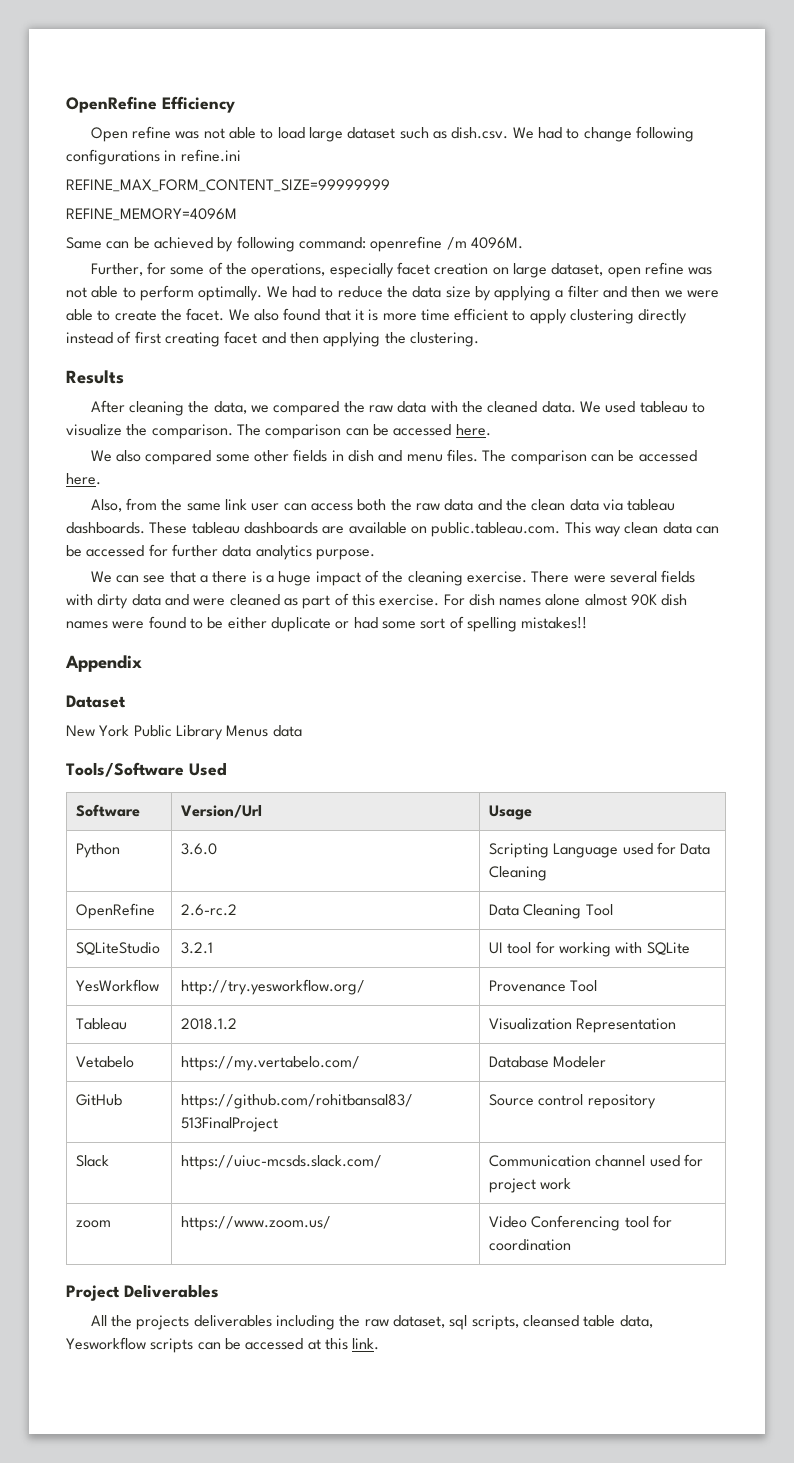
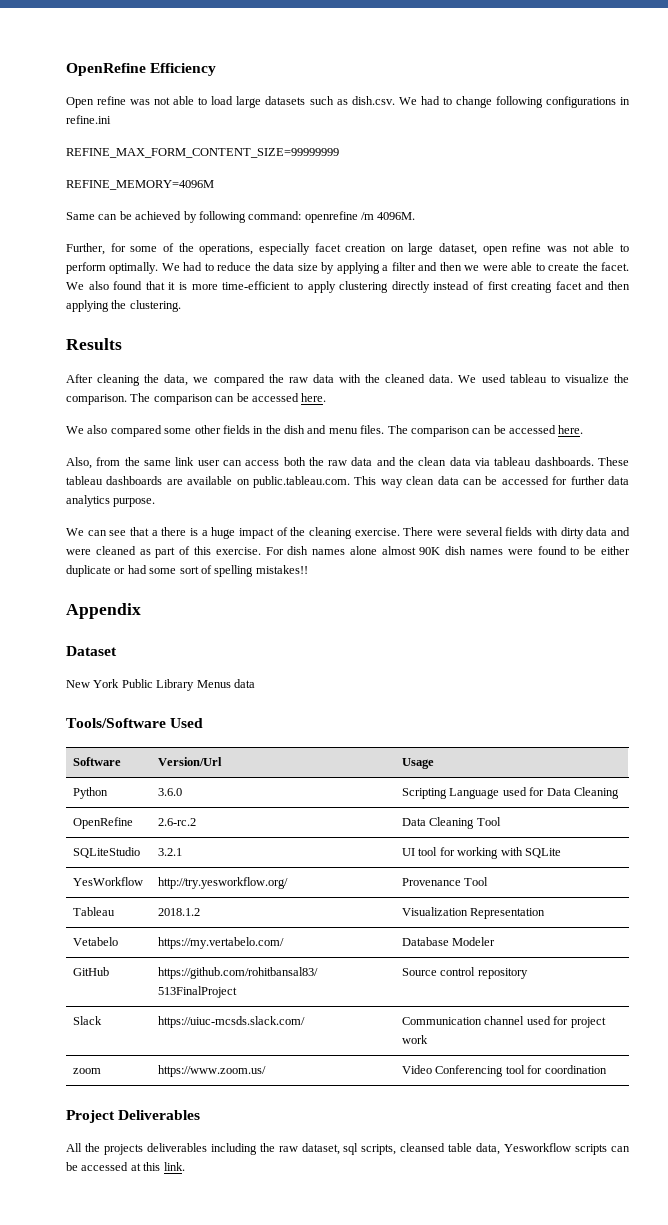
- Open refine was not able to load large dataset such as dish.csv. We had to change following configurations in refine.ini
+ Open refine was not able to load large datasets such as dish.csv. We had to change following configurations in refine.ini
- We also found that it is more time efficient to apply clustering directly instead of first creating facet and then applying the clustering.
+ We also found that it is more time-efficient to apply clustering directly instead of first creating facet and then applying the clustering.
- We also compared some other fields in dish and menu files.
+ We also compared some other fields in the dish and menu files.

